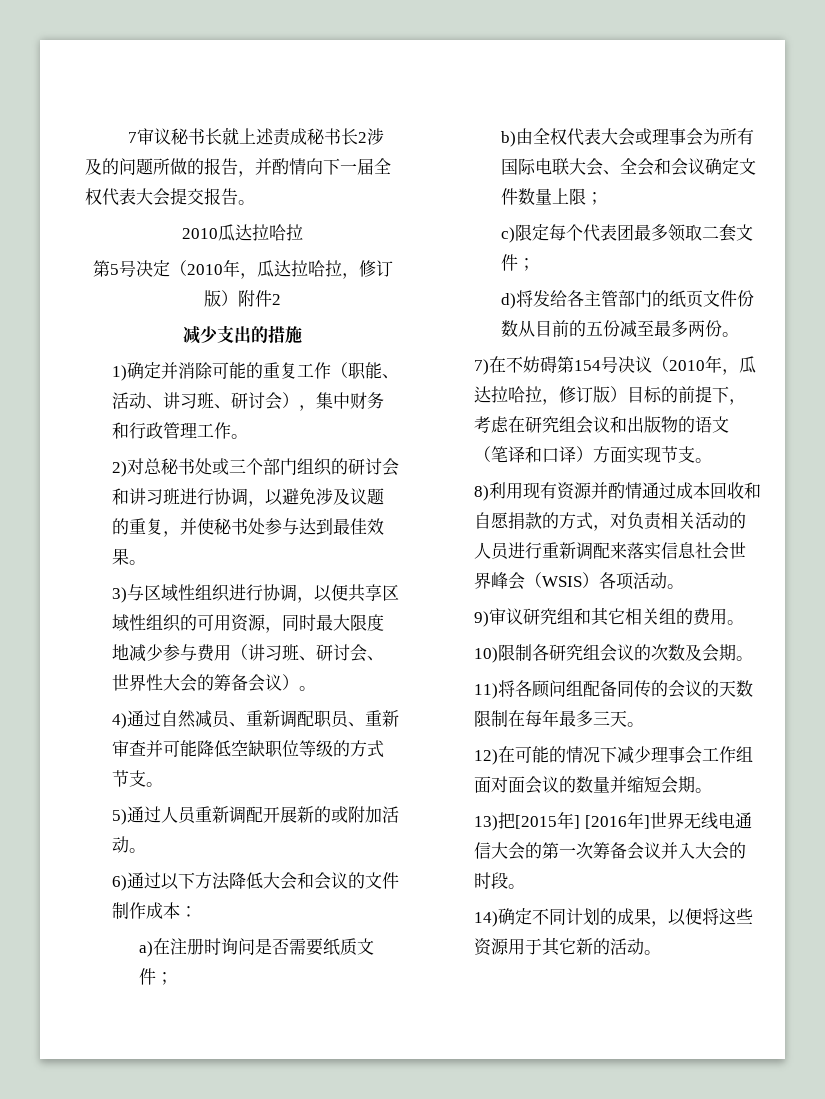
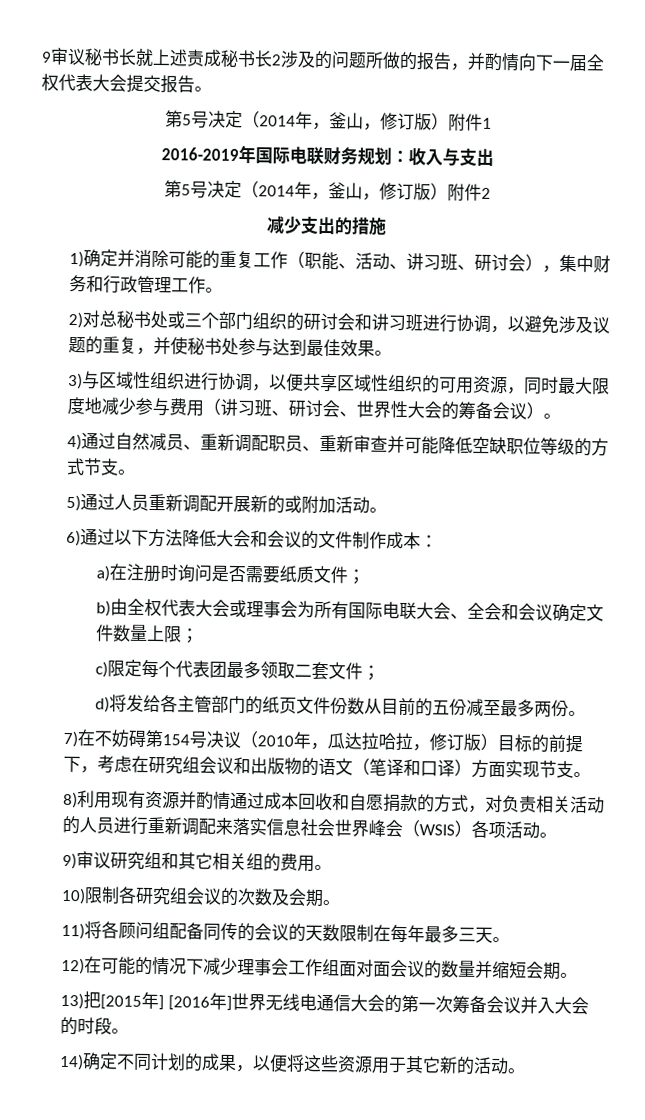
- 7审议秘书长就上述责成秘书长2涉及的问题所做的报告，并酌情向下一届全权代表大会提交报告。
+ 9审议秘书长就上述责成秘书长2涉及的问题所做的报告，并酌情向下一届全权代表大会提交报告。
- 2010瓜达拉哈拉
- 第5号决定（2010年，瓜达拉哈拉，修订版）附件2
+ 第5号决定（2014年，釜山，修订版）附件1
+ 2016-2019年国际电联财务规划：收入与支出
+ 第5号决定（2014年，釜山，修订版）附件2

